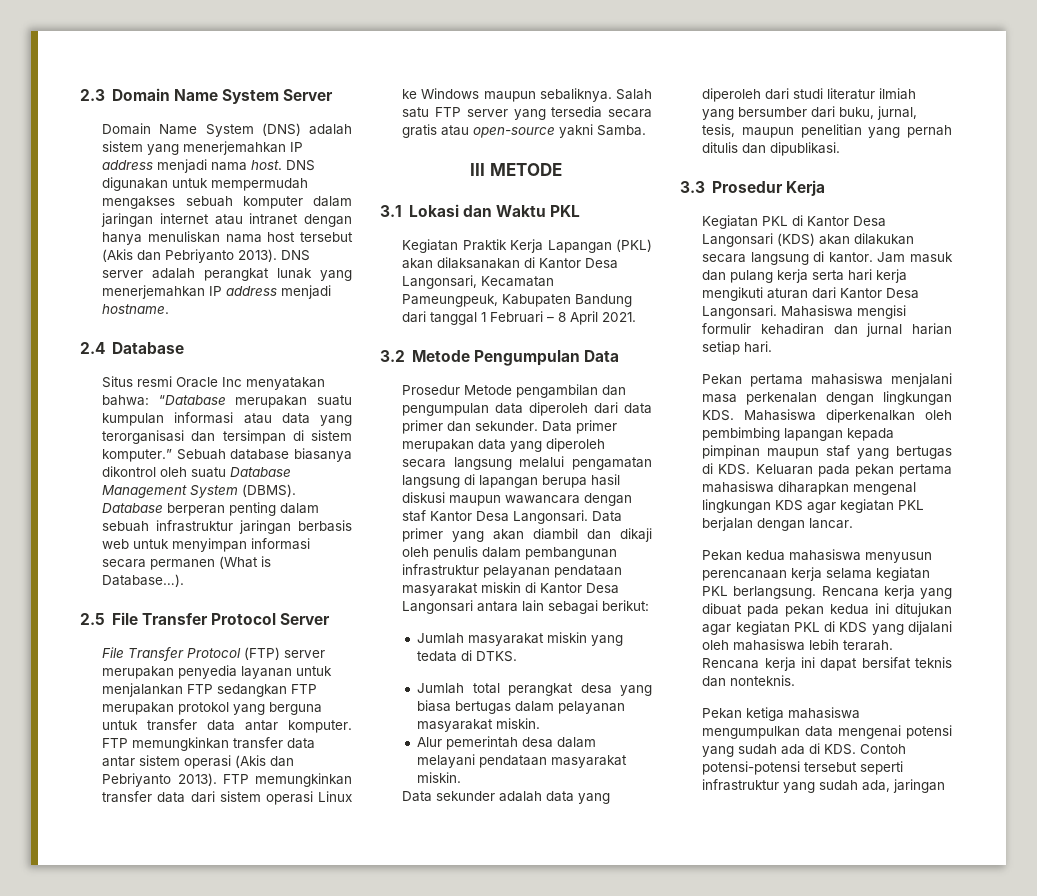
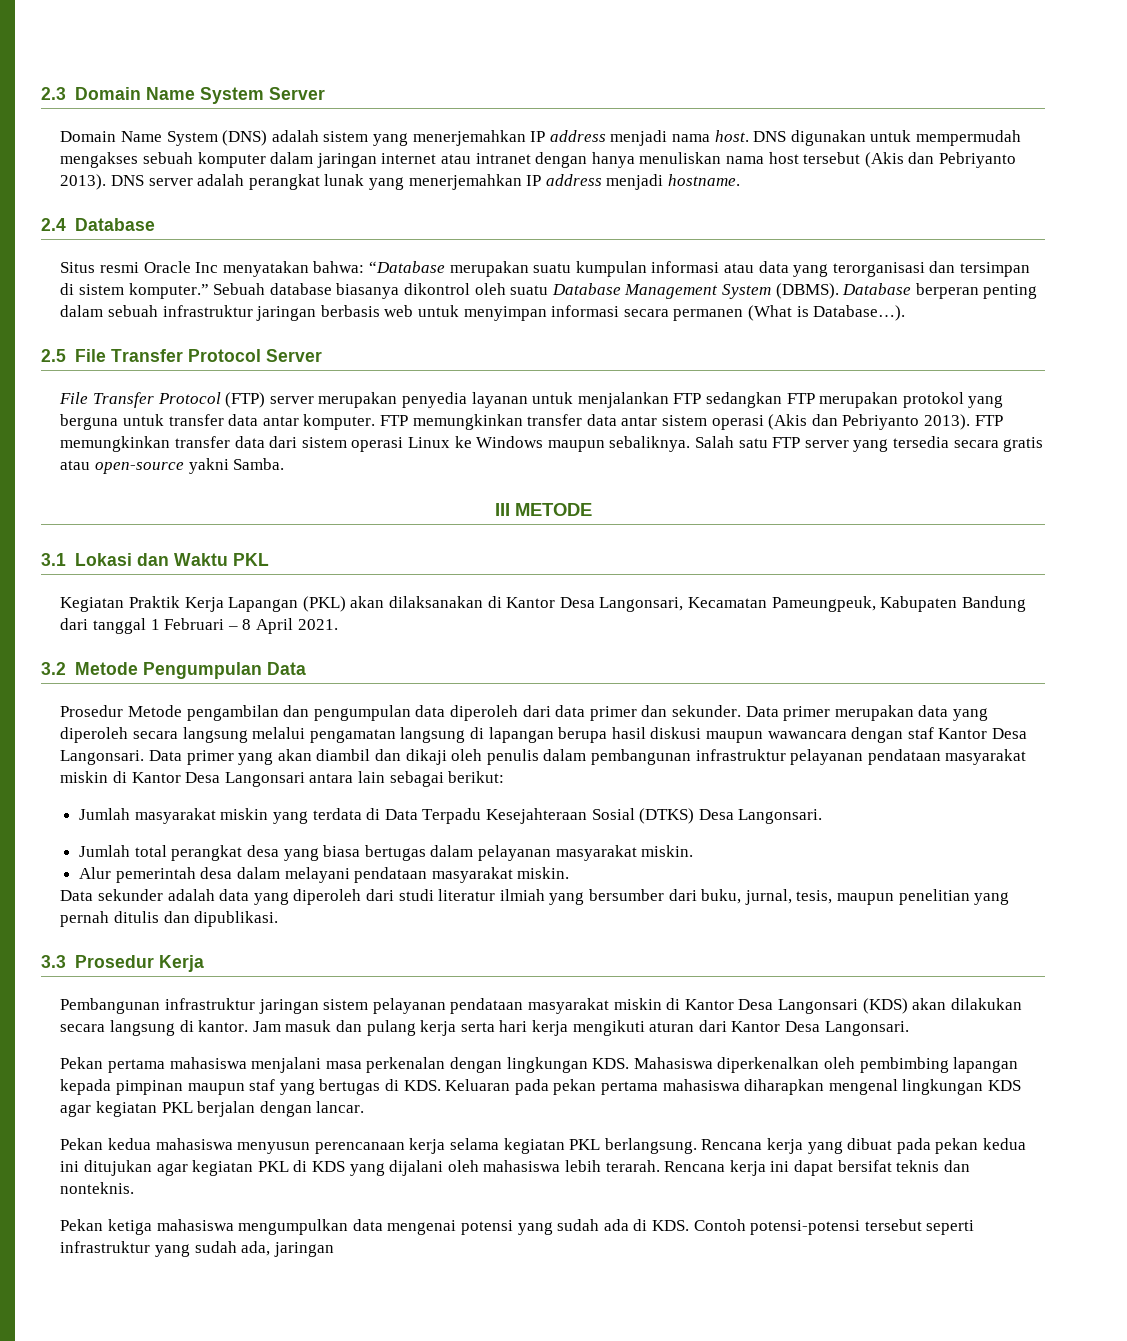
- Jumlah masyarakat miskin yang tedata di DTKS.
+ Jumlah masyarakat miskin yang terdata di Data Terpadu Kesejahteraan Sosial (DTKS) Desa Langonsari.
- Kegiatan PKL di Kantor Desa Langonsari (KDS) akan dilakukan secara langsung di kantor.
+ Pembangunan infrastruktur jaringan sistem pelayanan pendataan masyarakat miskin di Kantor Desa Langonsari (KDS) akan dilakukan secara langsung di kantor.
- Mahasiswa mengisi formulir kehadiran dan jurnal harian setiap hari.

